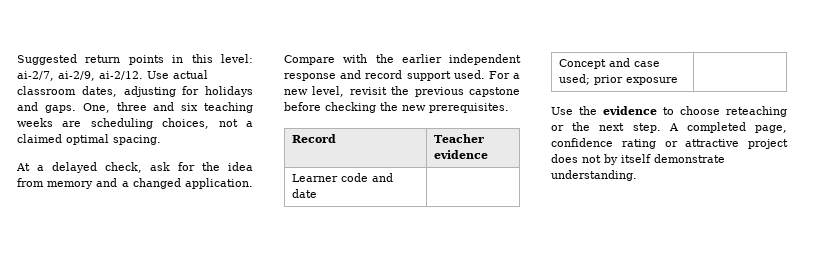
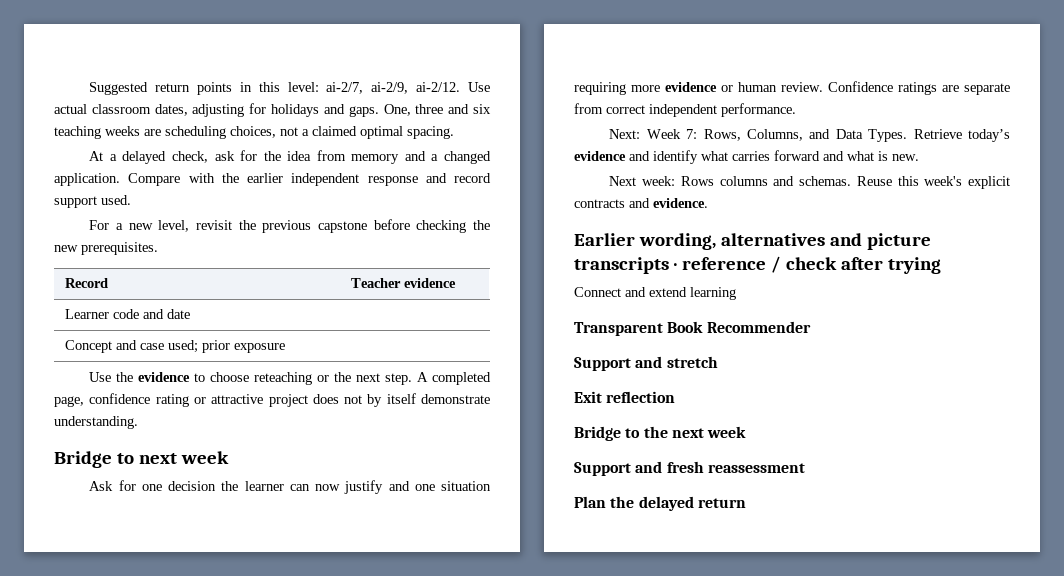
- Compare with the earlier independent response and record support used. For a new level, revisit the previous capstone before checking the new prerequisites.
+ Compare with the earlier independent response and record support used.
+ For a new level, revisit the previous capstone before checking the new prerequisites.
+ Bridge to next week
+ Ask for one decision the learner can now justify and one situation requiring more evidence or human review. Confidence ratings are separate from correct independent performance.
+ Next: Week 7: Rows, Columns, and Data Types. Retrieve today’s evidence and identify what carries forward and what is new.
+ Next week: Rows columns and schemas. Reuse this week's explicit contracts and evidence.
+ Earlier wording, alternatives and picture transcripts · reference / check after trying
+ Connect and extend learning
+ Transparent Book Recommender
+ Support and stretch
+ Exit reflection
+ Bridge to the next week
+ Support and fresh reassessment
+ Plan the delayed return

